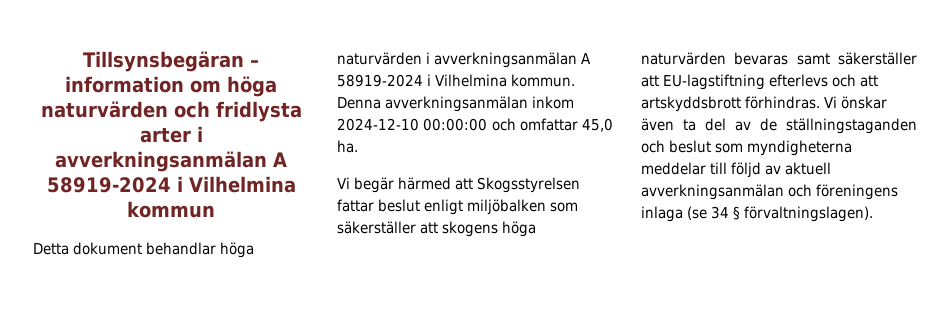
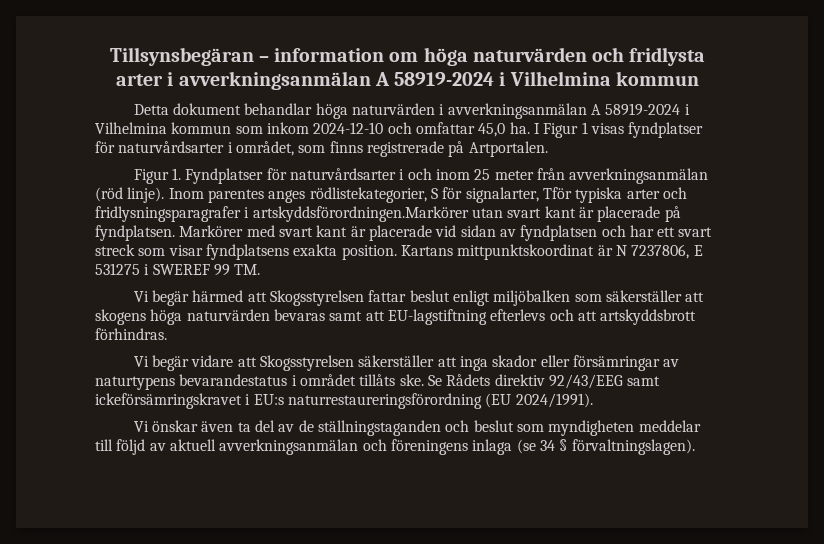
- Detta dokument behandlar höga naturvärden i avverkningsanmälan A 58919-2024 i Vilhelmina kommun. Denna avverkningsanmälan inkom 2024-12-10 00:00:00 och omfattar 45,0 ha.
+ Detta dokument behandlar höga naturvärden i avverkningsanmälan A 58919-2024 i Vilhelmina kommun som inkom 2024-12-10 och omfattar 45,0 ha. I Figur 1 visas fyndplatser för naturvårdsarter i området, som finns registrerade på Artportalen.
+ Figur 1. Fyndplatser för naturvårdsarter i och inom 25 meter från avverkningsanmälan (röd linje). Inom parentes anges rödlistekategorier, S för signalarter, Tför typiska arter och fridlysningsparagrafer i artskyddsförordningen.Markörer utan svart kant är placerade på fyndplatsen. Markörer med svart kant är placerade vid sidan av fyndplatsen och har ett svart streck som visar fyndplatsens exakta position. Kartans mittpunktskoordinat är N 7237806, E 531275 i SWEREF 99 TM.
- Vi begär härmed att Skogsstyrelsen fattar beslut enligt miljöbalken som säkerställer att skogens höga naturvärden bevaras samt säkerställer att EU-lagstiftning efterlevs och att artskyddsbrott förhindras. Vi önskar även ta del av de ställningstaganden och beslut som myndigheterna meddelar till följd av aktuell avverkningsanmälan och föreningens inlaga (se 34 § förvaltningslagen).
+ Vi begär härmed att Skogsstyrelsen fattar beslut enligt miljöbalken som säkerställer att skogens höga naturvärden bevaras samt att EU-lagstiftning efterlevs och att artskyddsbrott förhindras.
+ Vi begär vidare att Skogsstyrelsen säkerställer att inga skador eller försämringar av naturtypens bevarandestatus i området tillåts ske. Se Rådets direktiv 92/43/EEG samt ickeförsämringskravet i EU:s naturrestaureringsförordning (EU 2024/1991).
+ Vi önskar även ta del av de ställningstaganden och beslut som myndigheten meddelar till följd av aktuell avverkningsanmälan och föreningens inlaga (se 34 § förvaltningslagen).

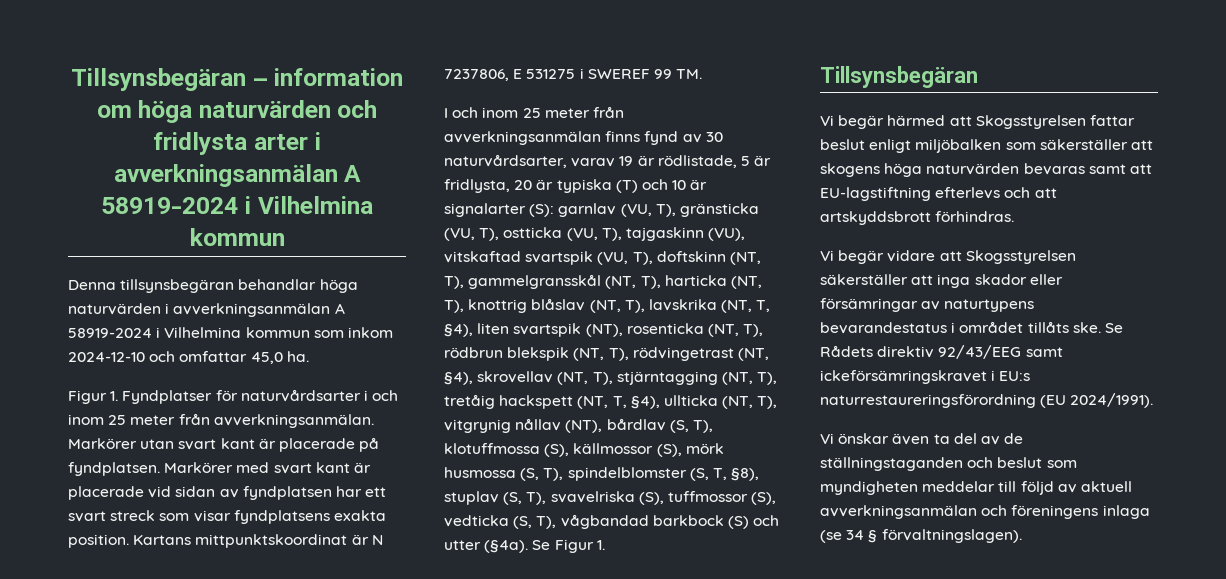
- Detta dokument behandlar höga naturvärden i avverkningsanmälan A 58919-2024 i Vilhelmina kommun som inkom 2024-12-10 och omfattar 45,0 ha. I Figur 1 visas fyndplatser för naturvårdsarter i området, som finns registrerade på Artportalen.
+ Denna tillsynsbegäran behandlar höga naturvärden i avverkningsanmälan A 58919-2024 i Vilhelmina kommun som inkom 2024-12-10 och omfattar 45,0 ha.
- Figur 1. Fyndplatser för naturvårdsarter i och inom 25 meter från avverkningsanmälan (röd linje). Inom parentes anges rödlistekategorier, S för signalarter, Tför typiska arter och fridlysningsparagrafer i artskyddsförordningen.Markörer utan svart kant är placerade på fyndplatsen.
+ Figur 1. Fyndplatser för naturvårdsarter i och inom 25 meter från avverkningsanmälan. Markörer utan svart kant är placerade på fyndplatsen.
- Markörer med svart kant är placerade vid sidan av fyndplatsen och har ett svart streck som visar fyndplatsens exakta position.
+ Markörer med svart kant är placerade vid sidan av fyndplatsen har ett svart streck som visar fyndplatsens exakta position.
+ I och inom 25 meter från avverkningsanmälan finns fynd av 30 naturvårdsarter, varav 19 är rödlistade, 5 är fridlysta, 20 är typiska (T) och 10 är signalarter (S): garnlav (VU, T), gränsticka (VU, T), ostticka (VU, T), tajgaskinn (VU), vitskaftad svartspik (VU, T), doftskinn (NT, T), gammelgransskål (NT, T), harticka (NT, T), knottrig blåslav (NT, T), lavskrika (NT, T, §4), liten svartspik (NT), rosenticka (NT, T), rödbrun blekspik (NT, T), rödvingetrast (NT, §4), skrovellav (NT, T), stjärntagging (NT, T), tretåig hackspett (NT, T, §4), ullticka (NT, T), vitgrynig nållav (NT), bårdlav (S, T), klotuffmossa (S), källmossor (S), mörk husmossa (S, T), spindelblomster (S, T, §8), stuplav (S, T), svavelriska (S), tuffmossor (S), vedticka (S, T), vågbandad barkbock (S) och utter (§4a). Se Figur 1.
+ Tillsynsbegäran

